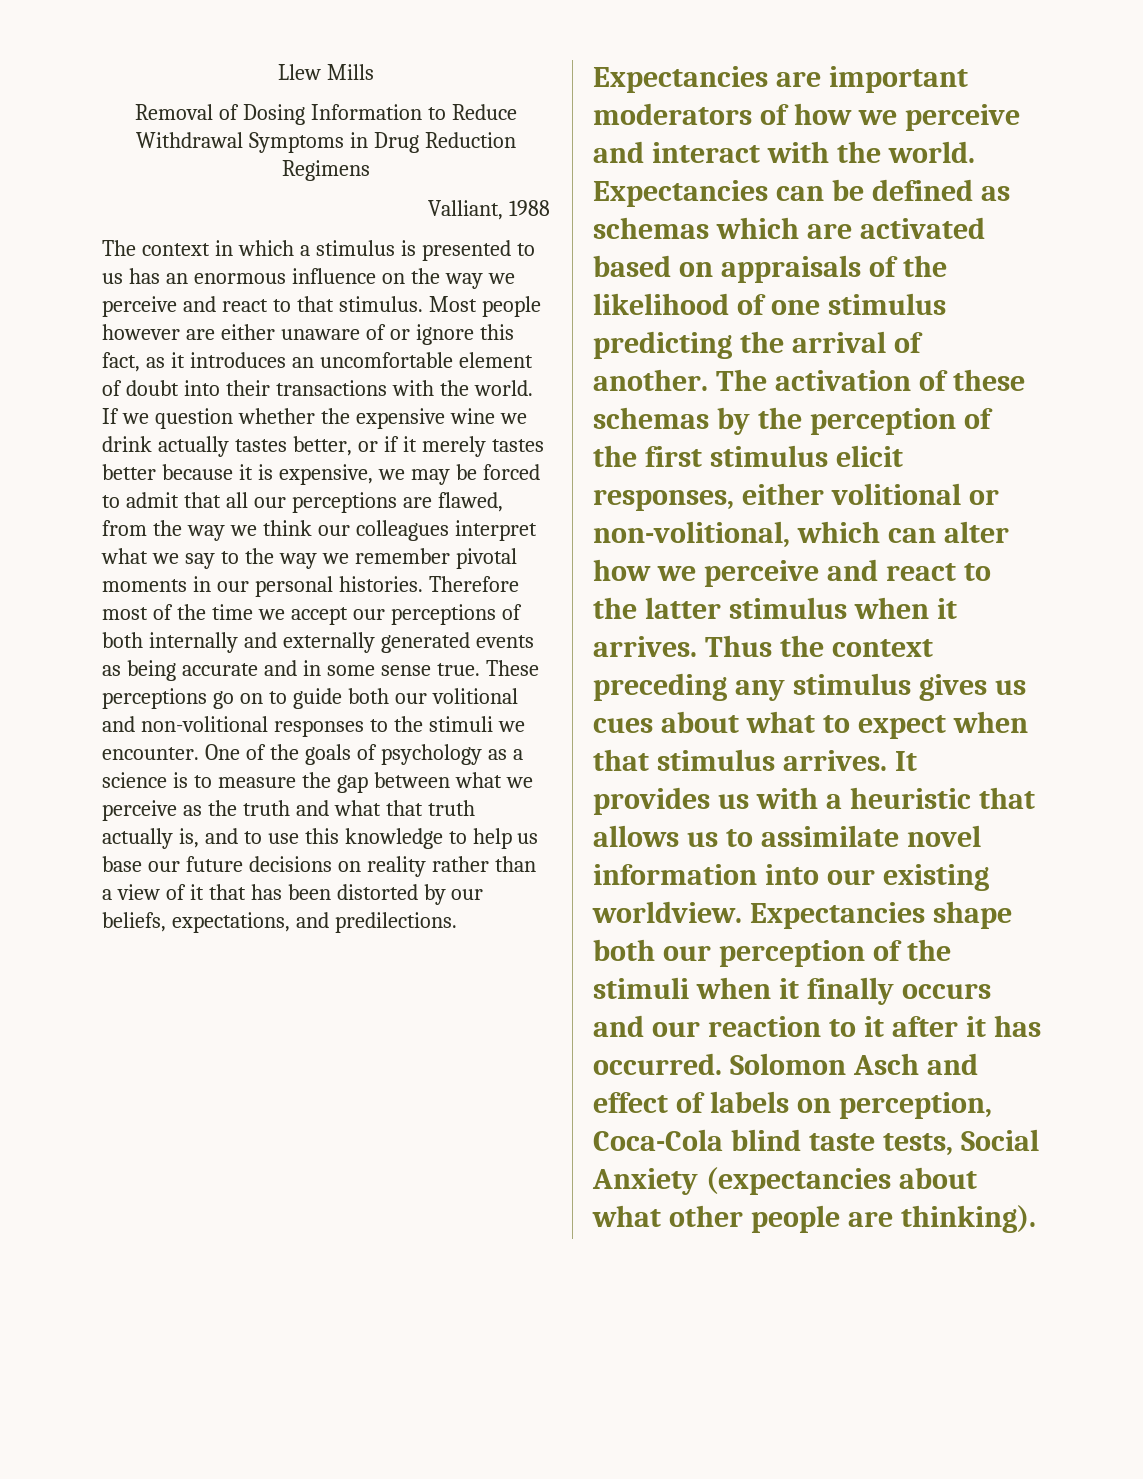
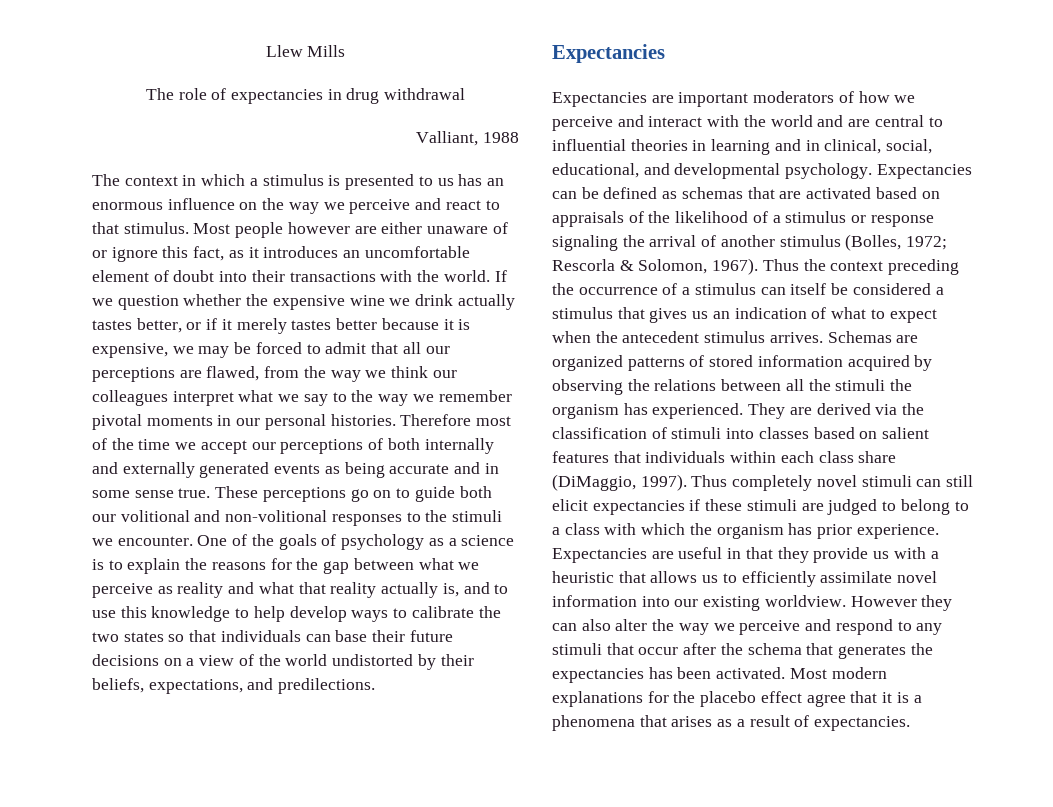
- Removal of Dosing Information to Reduce Withdrawal Symptoms in Drug Reduction Regimens
+ The role of expectancies in drug withdrawal
- One of the goals of psychology as a science is to measure the gap between what we perceive as the truth and what that truth actually is, and to use this knowledge to help us base our future decisions on reality rather than a view of it that has been distorted by our beliefs, expectations, and predilections.
- Expectancies are important moderators of how we perceive and interact with the world.
+ One of the goals of psychology as a science is to explain the reasons for the gap between what we perceive as reality and what that reality actually is, and to use this knowledge to help develop ways to calibrate the two states so that individuals can base their future decisions on a view of the world undistorted by their beliefs, expectations, and predilections.
+ Expectancies
+ Expectancies are important moderators of how we perceive and interact with the world and are central to influential theories in learning and in clinical, social, educational, and developmental psychology.
- Expectancies can be defined as schemas which are activated based on appraisals of the likelihood of one stimulus predicting the arrival of another. The activation of these schemas by the perception of the first stimulus elicit responses, either volitional or non-volitional, which can alter how we perceive and react to the latter stimulus when it arrives. Thus the context preceding any stimulus gives us cues about what to expect when that stimulus arrives. It provides us with a heuristic that allows us to assimilate novel information into our existing worldview.
+ Expectancies can be defined as schemas that are activated based on appraisals of the likelihood of a stimulus or response signaling the arrival of another stimulus (Bolles, 1972; Rescorla & Solomon, 1967). Thus the context preceding the occurrence of a stimulus can itself be considered a stimulus that gives us an indication of what to expect when the antecedent stimulus arrives. Schemas are organized patterns of stored information acquired by observing the relations between all the stimuli the organism has experienced. They are derived via the classification of stimuli into classes based on salient features that individuals within each class share (DiMaggio, 1997). Thus completely novel stimuli can still elicit expectancies if these stimuli are judged to belong to a class with which the organism has prior experience. Expectancies are useful in that they provide us with a heuristic that allows us to efficiently assimilate novel information into our existing worldview.
- Expectancies shape both our perception of the stimuli when it finally occurs and our reaction to it after it has occurred. Solomon Asch and effect of labels on perception, Coca-Cola blind taste tests, Social Anxiety (expectancies about what other people are thinking).
+ However they can also alter the way we perceive and respond to any stimuli that occur after the schema that generates the expectancies has been activated. Most modern explanations for the placebo effect agree that it is a phenomena that arises as a result of expectancies.

